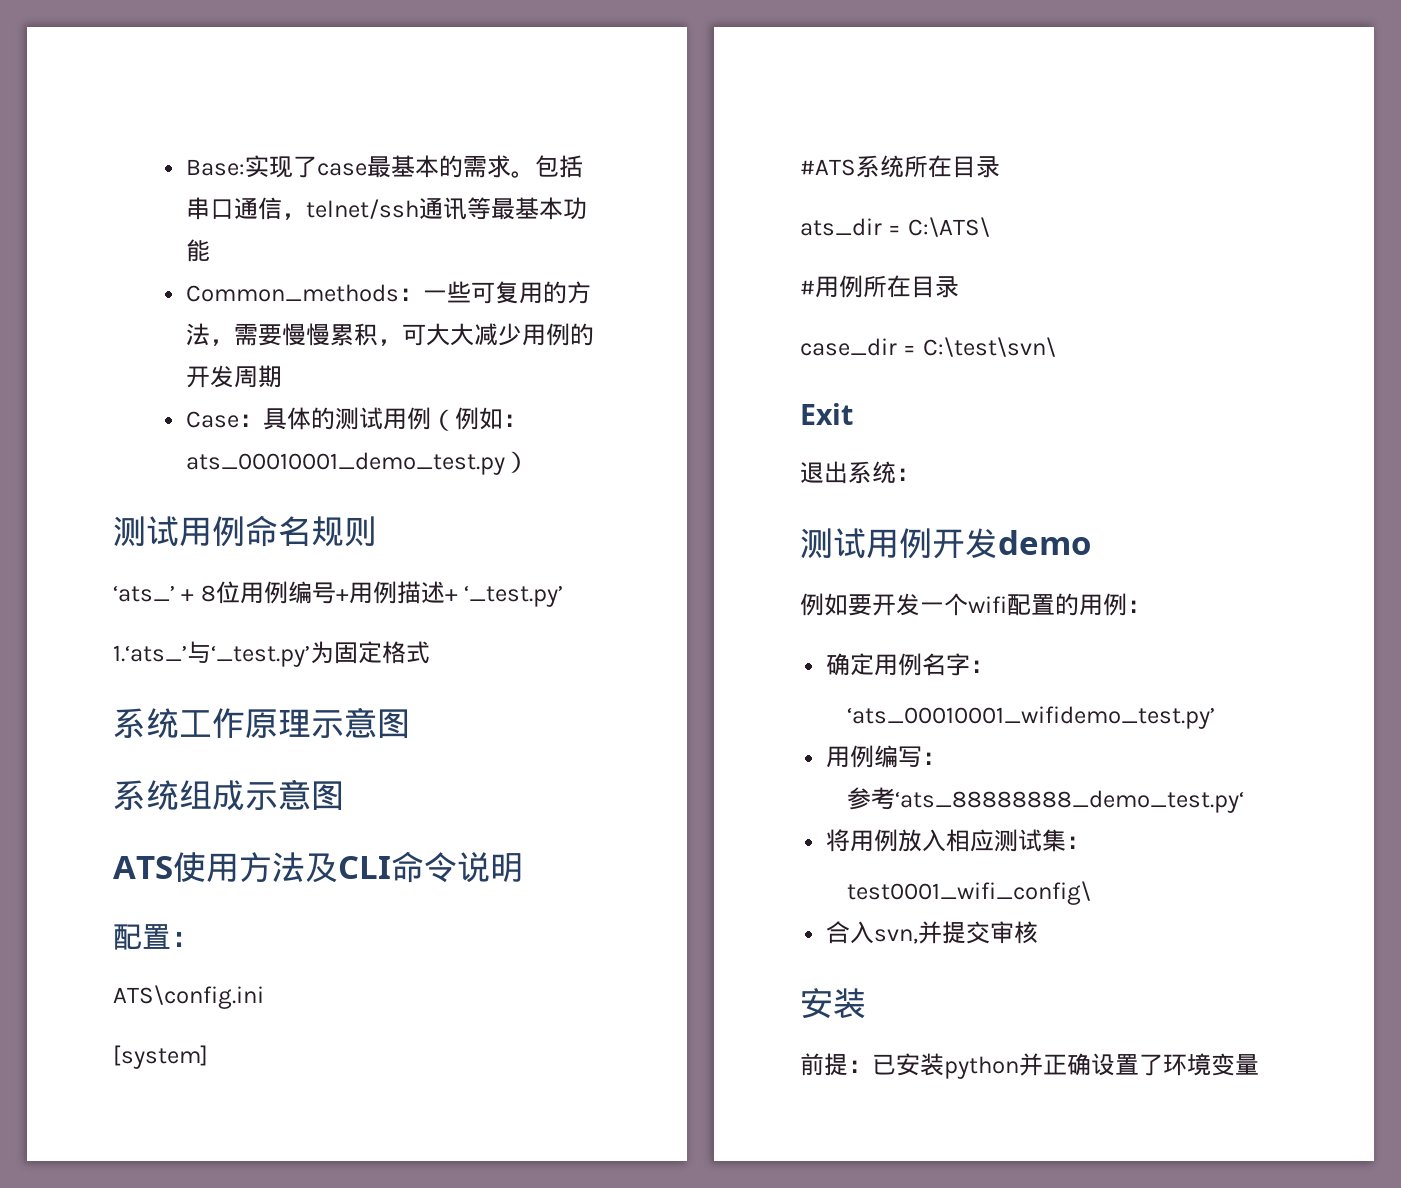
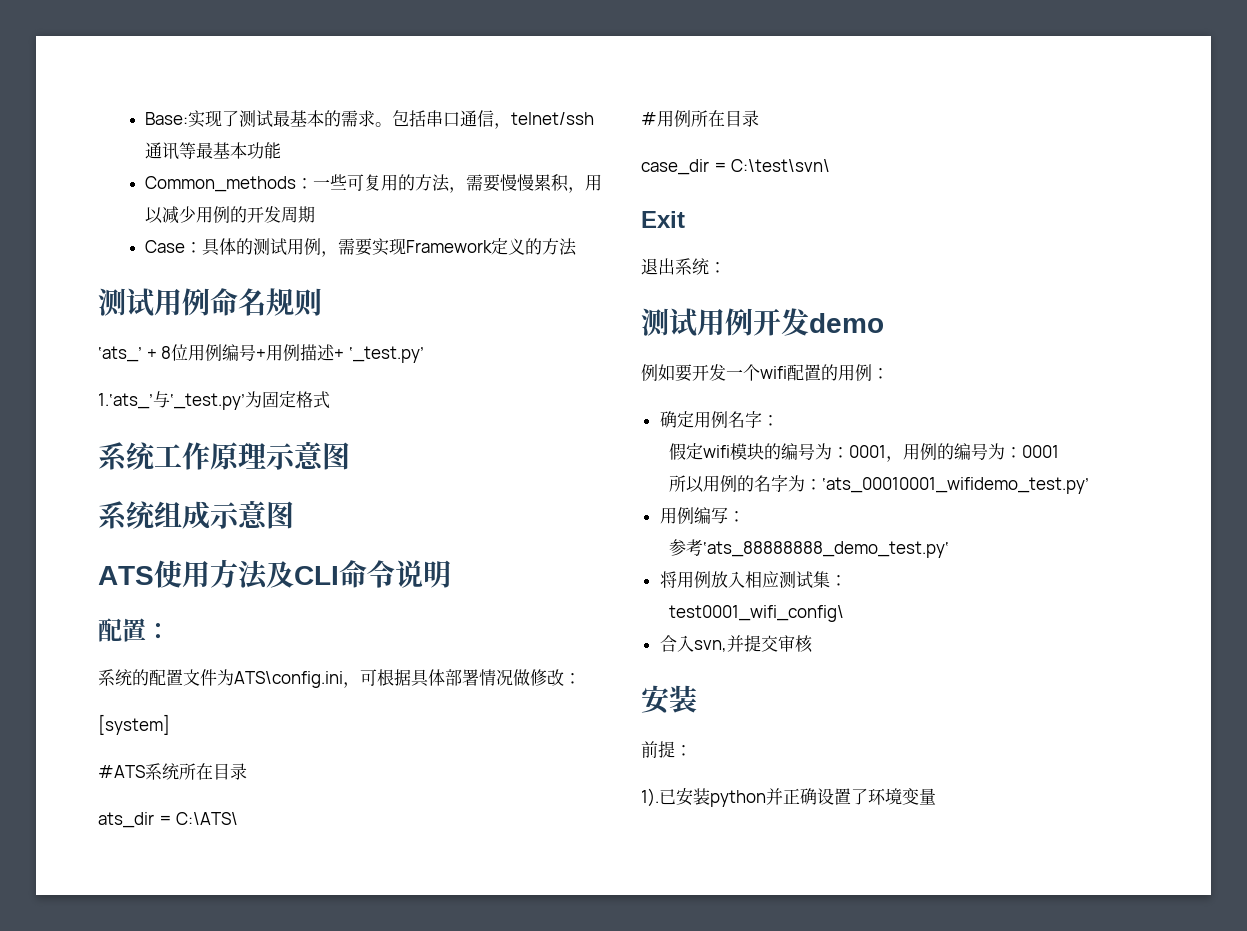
- Base:实现了case最基本的需求。
+ Base:实现了测试最基本的需求。
- Common_methods：一些可复用的方法，需要慢慢累积，可大大减少用例的开发周期
+ Common_methods：一些可复用的方法，需要慢慢累积，用以减少用例的开发周期
- Case：具体的测试用例（例如：ats_00010001_demo_test.py）
+ Case：具体的测试用例，需要实现Framework定义的方法
- ATS\config.ini
+ 系统的配置文件为ATS\config.ini，可根据具体部署情况做修改：
- ‘ats_00010001_wifidemo_test.py’
+ 假定wifi模块的编号为：0001，用例的编号为：0001
+ 所以用例的名字为：‘ats_00010001_wifidemo_test.py’
- 前提：已安装python并正确设置了环境变量
+ 前提：
+ 1).已安装python并正确设置了环境变量

